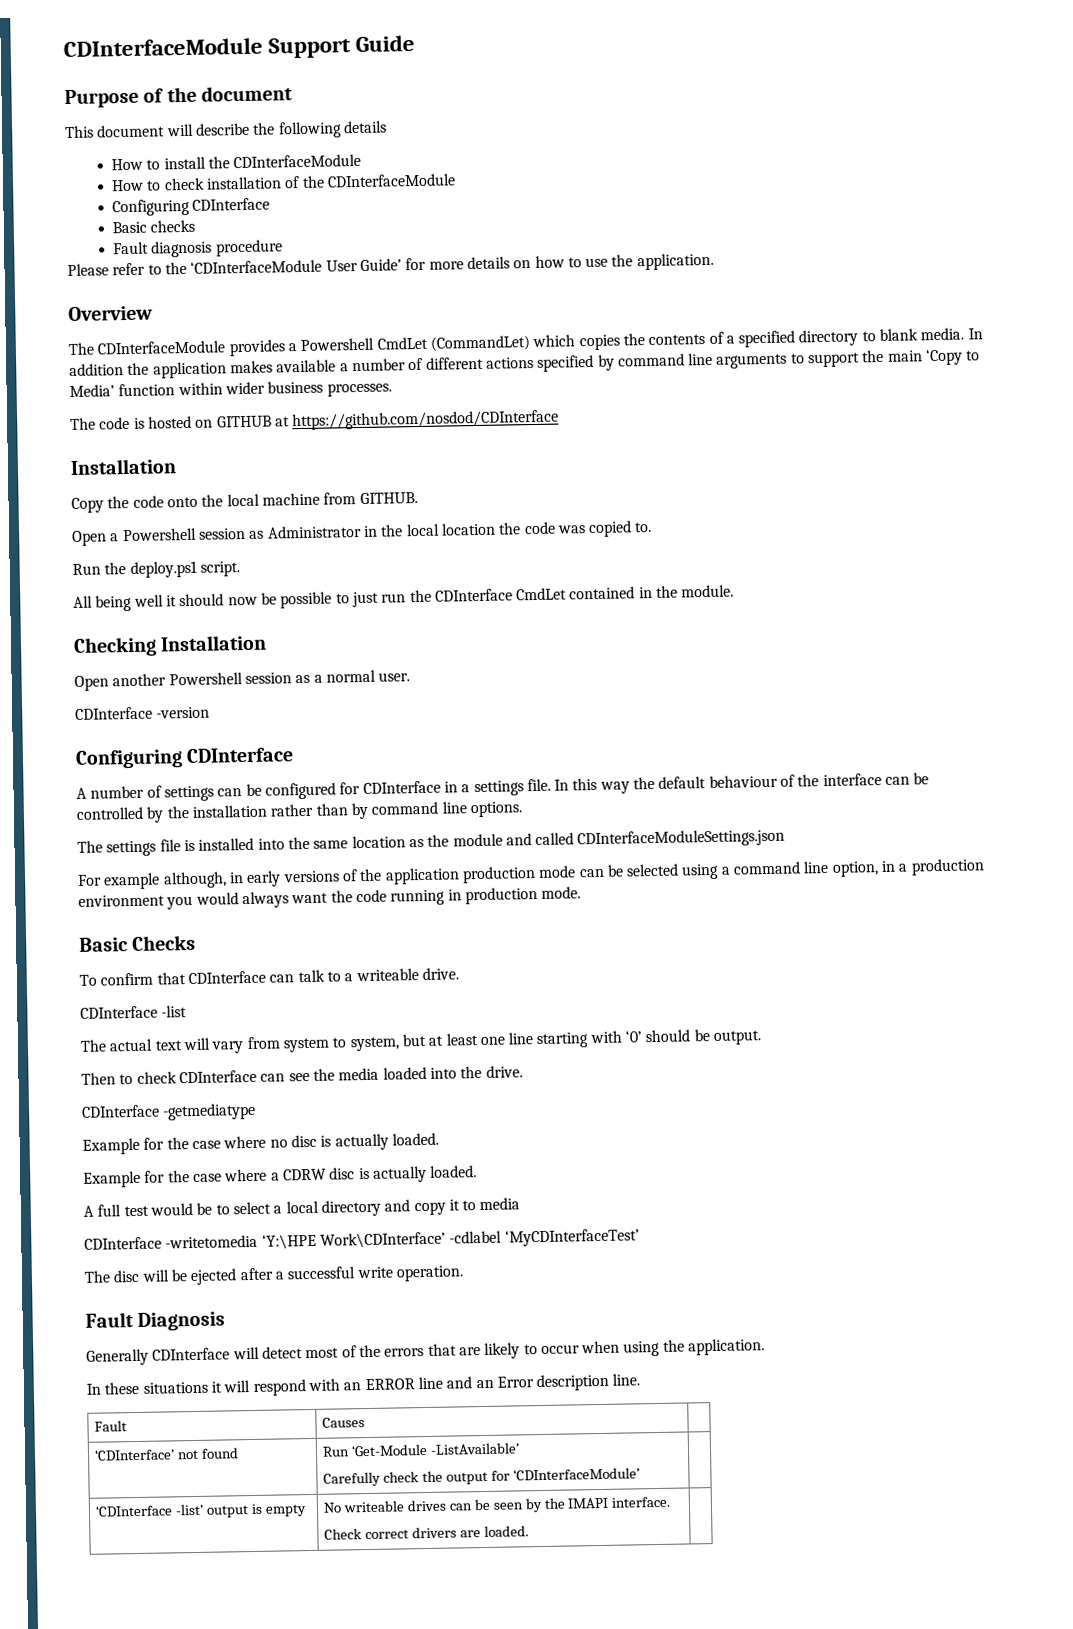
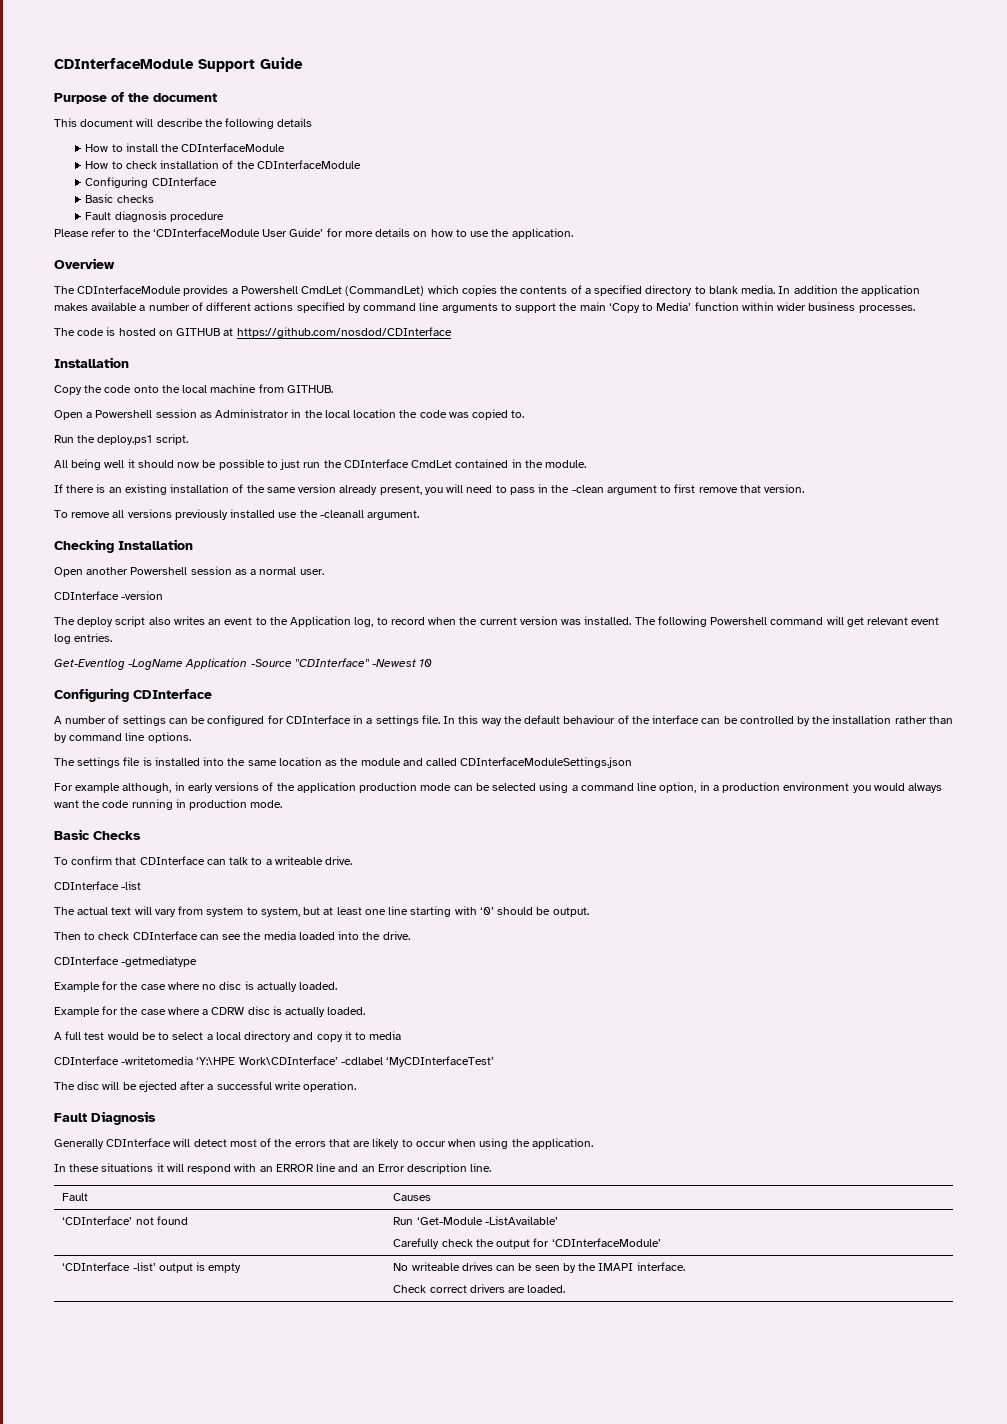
+ If there is an existing installation of the same version already present, you will need to pass in the -clean argument to first remove that version.
+ To remove all versions previously installed use the -cleanall argument.
+ The deploy script also writes an event to the Application log, to record when the current version was installed. The following Powershell command will get relevant event log entries.
+ Get-Eventlog -LogName Application -Source "CDInterface" -Newest 10

